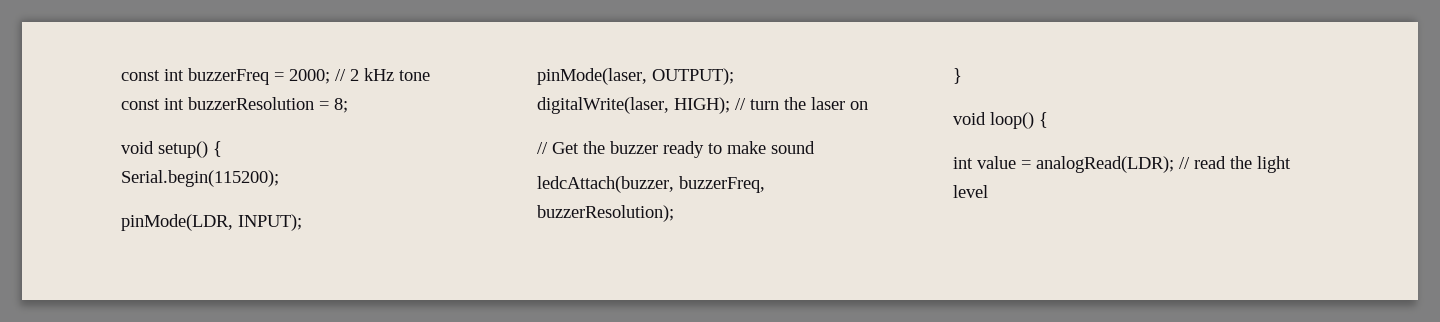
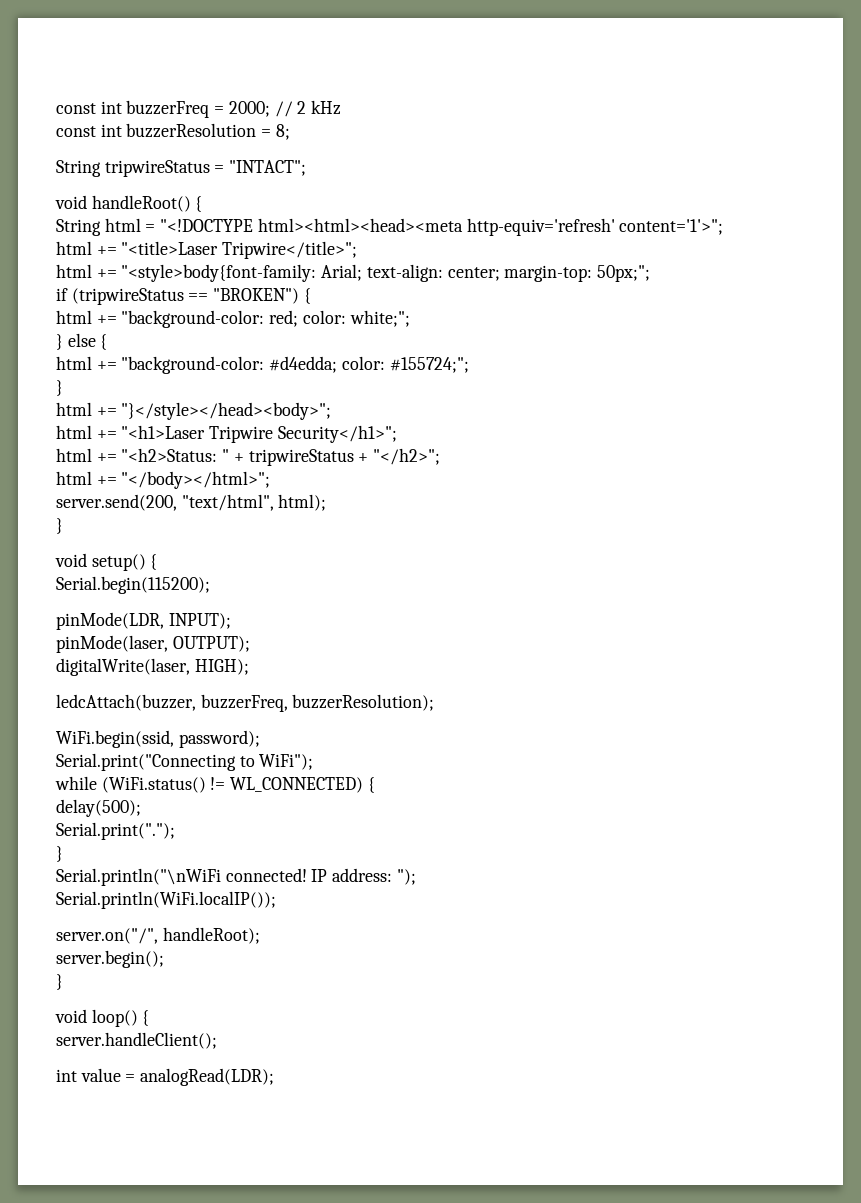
- const int buzzerFreq = 2000; // 2 kHz tone
+ const int buzzerFreq = 2000; // 2 kHz
+ String tripwireStatus = "INTACT";
+ void handleRoot() {
+ String html = "<!DOCTYPE html><html><head><meta http-equiv='refresh' content='1'>";
+ html += "<title>Laser Tripwire</title>";
+ html += "<style>body{font-family: Arial; text-align: center; margin-top: 50px;";
+ if (tripwireStatus == "BROKEN") {
+ html += "background-color: red; color: white;";
+ } else {
+ html += "background-color: #d4edda; color: #155724;";
+ }
+ html += "}</style></head><body>";
+ html += "<h1>Laser Tripwire Security</h1>";
+ html += "<h2>Status: " + tripwireStatus + "</h2>";
+ html += "</body></html>";
+ server.send(200, "text/html", html);
+ }
- digitalWrite(laser, HIGH); // turn the laser on
- // Get the buzzer ready to make sound
+ digitalWrite(laser, HIGH);
  ledcAttach(buzzer, buzzerFreq, buzzerResolution);
+ WiFi.begin(ssid, password);
+ Serial.print("Connecting to WiFi");
+ while (WiFi.status() != WL_CONNECTED) {
+ delay(500);
+ Serial.print(".");
+ }
+ Serial.println("\nWiFi connected! IP address: ");
+ Serial.println(WiFi.localIP());
+ server.on("/", handleRoot);
+ server.begin();
+ server.handleClient();
- int value = analogRead(LDR); // read the light level
+ int value = analogRead(LDR);

